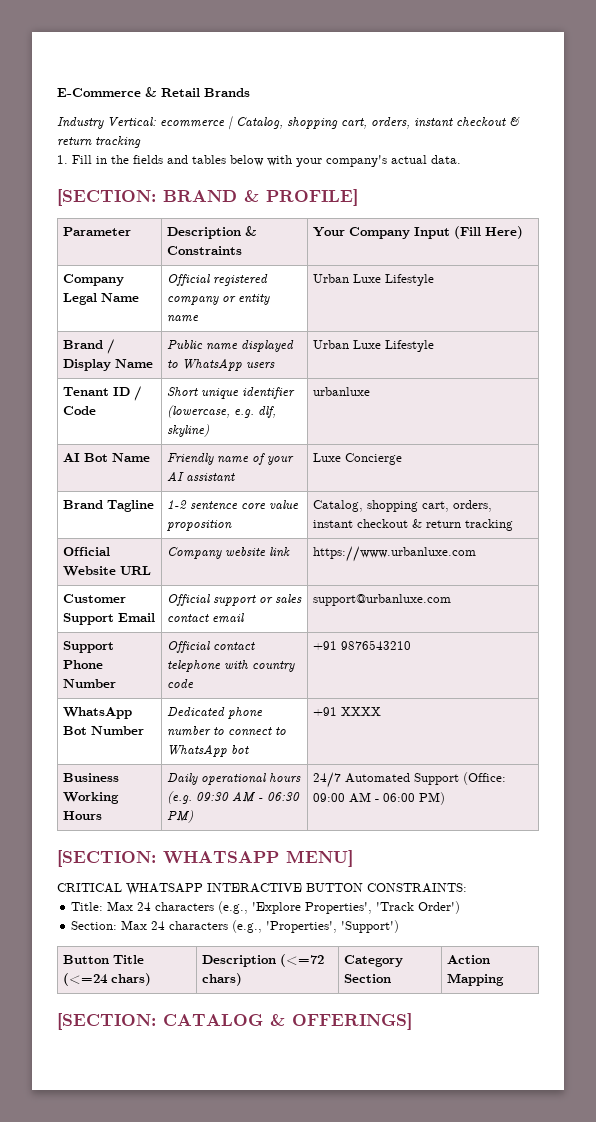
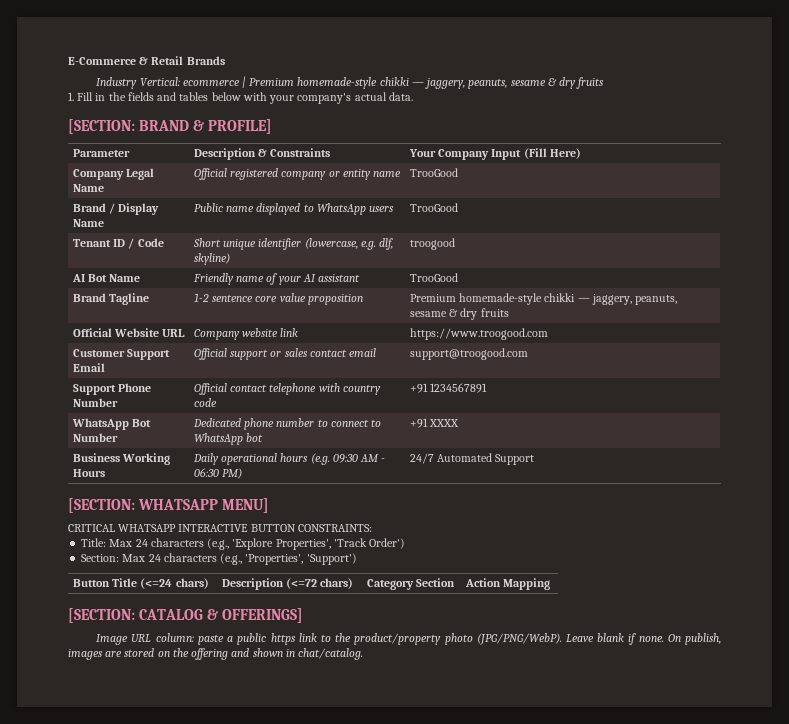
- Industry Vertical: ecommerce | Catalog, shopping cart, orders, instant checkout & return tracking
+ Industry Vertical: ecommerce | Premium homemade-style chikki — jaggery, peanuts, sesame & dry fruits
- Company Legal Name | Official registered company or entity name | Urban Luxe Lifestyle
+ Company Legal Name | Official registered company or entity name | TrooGood
- Brand / Display Name | Public name displayed to WhatsApp users | Urban Luxe Lifestyle
+ Brand / Display Name | Public name displayed to WhatsApp users | TrooGood
- Tenant ID / Code | Short unique identifier (lowercase, e.g. dlf, skyline) | urbanluxe
+ Tenant ID / Code | Short unique identifier (lowercase, e.g. dlf, skyline) | troogood
- AI Bot Name | Friendly name of your AI assistant | Luxe Concierge
+ AI Bot Name | Friendly name of your AI assistant | TrooGood
- Brand Tagline | 1-2 sentence core value proposition | Catalog, shopping cart, orders, instant checkout & return tracking
+ Brand Tagline | 1-2 sentence core value proposition | Premium homemade-style chikki — jaggery, peanuts, sesame & dry fruits
- Official Website URL | Company website link | https://www.urbanluxe.com
+ Official Website URL | Company website link | https://www.troogood.com
- Customer Support Email | Official support or sales contact email | support@urbanluxe.com
+ Customer Support Email | Official support or sales contact email | support@troogood.com
- Support Phone Number | Official contact telephone with country code | +91 9876543210
+ Support Phone Number | Official contact telephone with country code | +91 1234567891
- Business Working Hours | Daily operational hours (e.g. 09:30 AM - 06:30 PM) | 24/7 Automated Support (Office: 09:00 AM - 06:00 PM)
+ Business Working Hours | Daily operational hours (e.g. 09:30 AM - 06:30 PM) | 24/7 Automated Support
+ Image URL column: paste a public https link to the product/property photo (JPG/PNG/WebP). Leave blank if none. On publish, images are stored on the offering and shown in chat/catalog.

